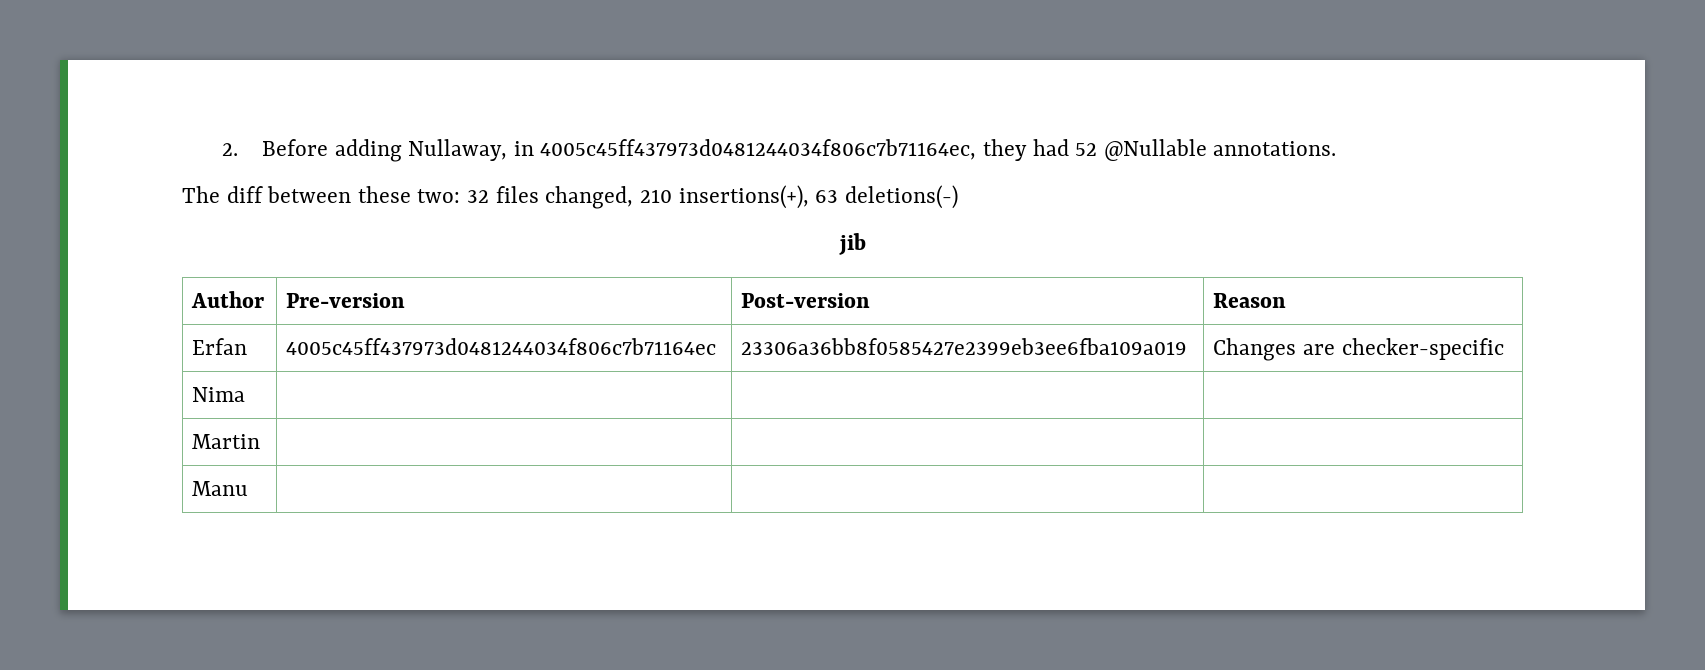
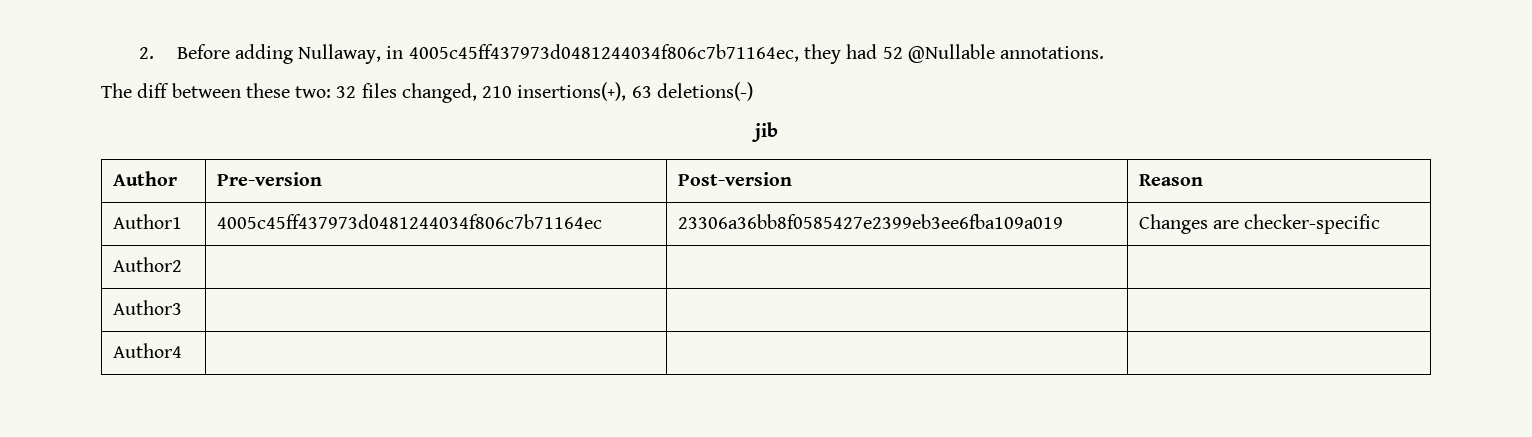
- Erfan | 4005c45ff437973d0481244034f806c7b71164ec | 23306a36bb8f0585427e2399eb3ee6fba109a019 | Changes are checker-specific
+ Author1 | 4005c45ff437973d0481244034f806c7b71164ec | 23306a36bb8f0585427e2399eb3ee6fba109a019 | Changes are checker-specific
- Nima | | |
- Martin | | |
- Manu | | |
+ Author2 | | |
+ Author3 | | |
+ Author4 | | |

